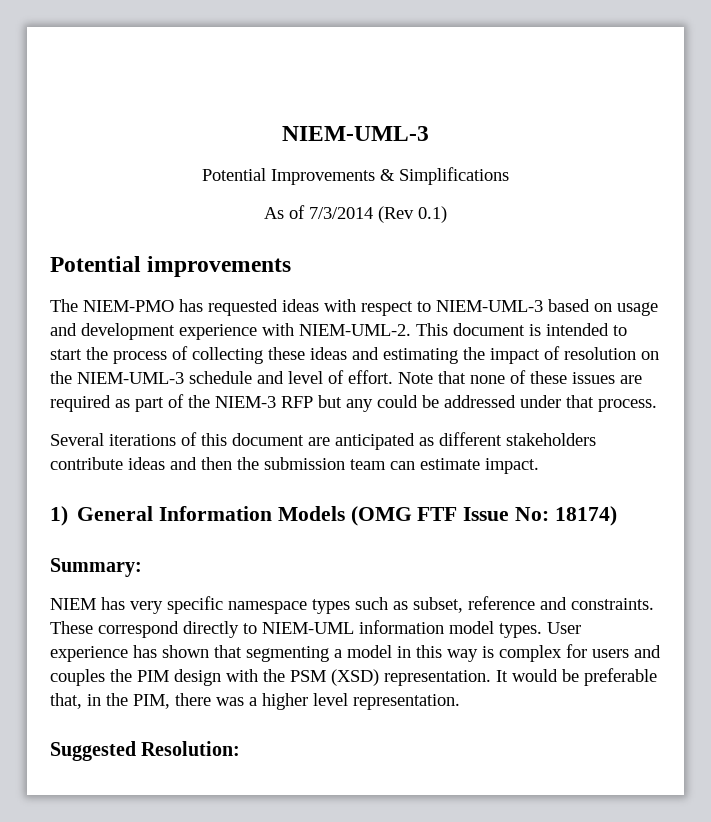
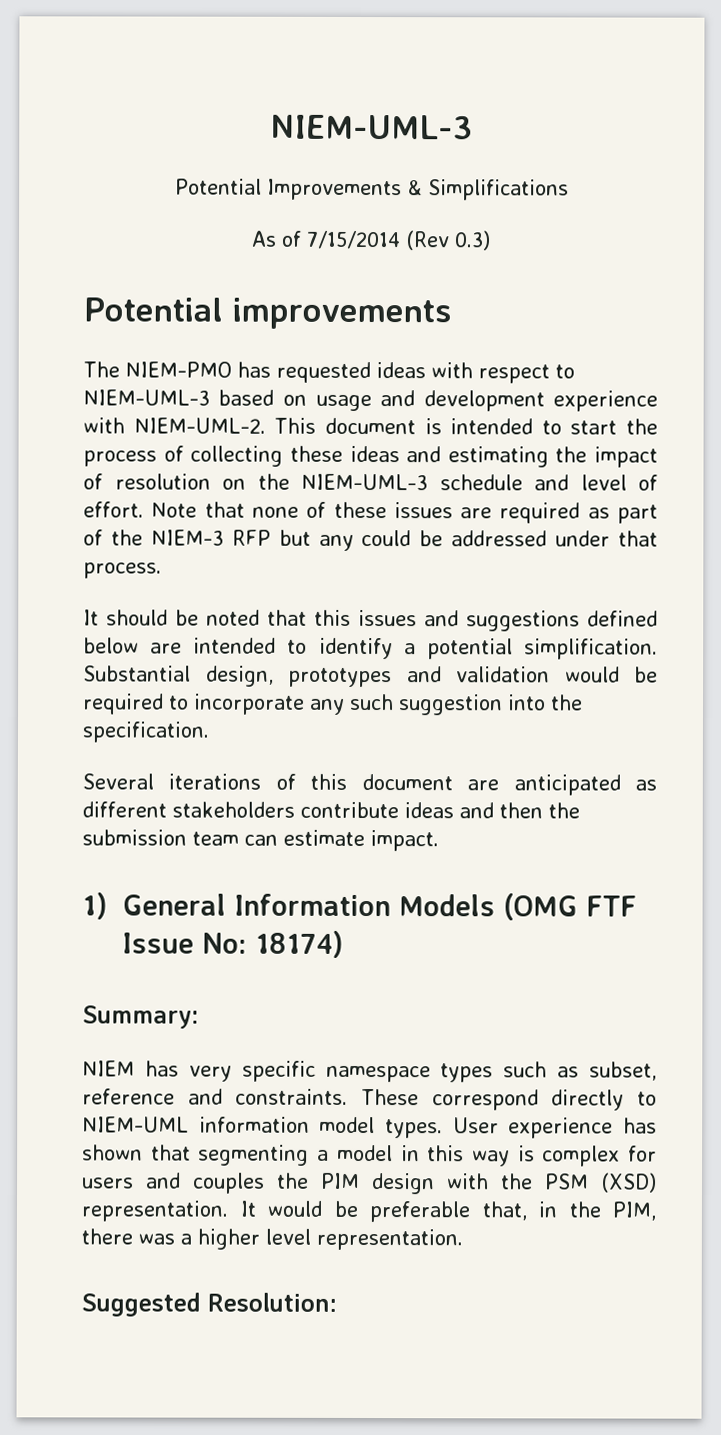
- As of 7/3/2014 (Rev 0.1)
+ As of 7/15/2014 (Rev 0.3)
+ It should be noted that this issues and suggestions defined below are intended to identify a potential simplification. Substantial design, prototypes and validation would be required to incorporate any such suggestion into the specification.

